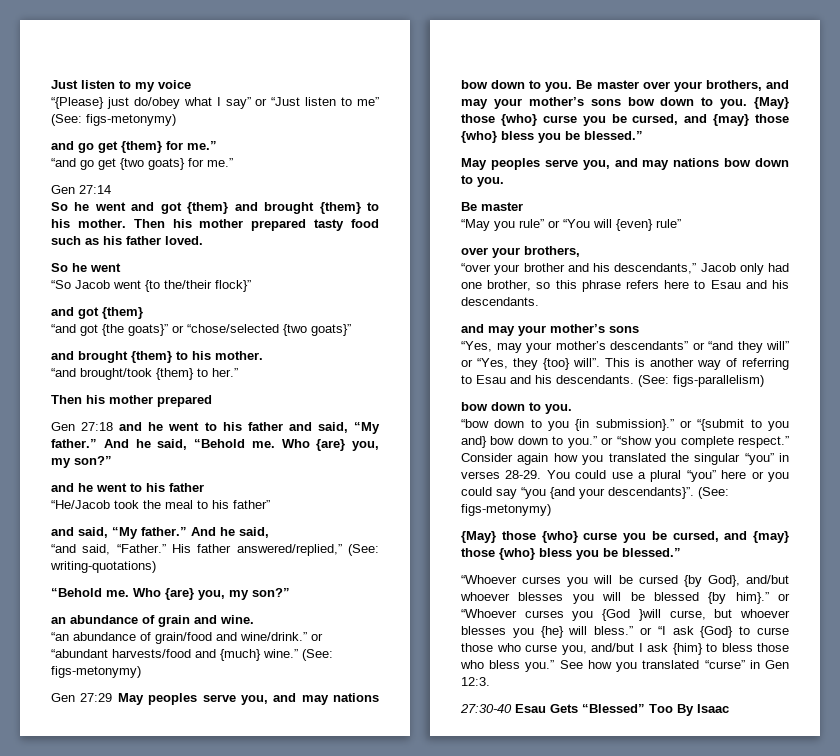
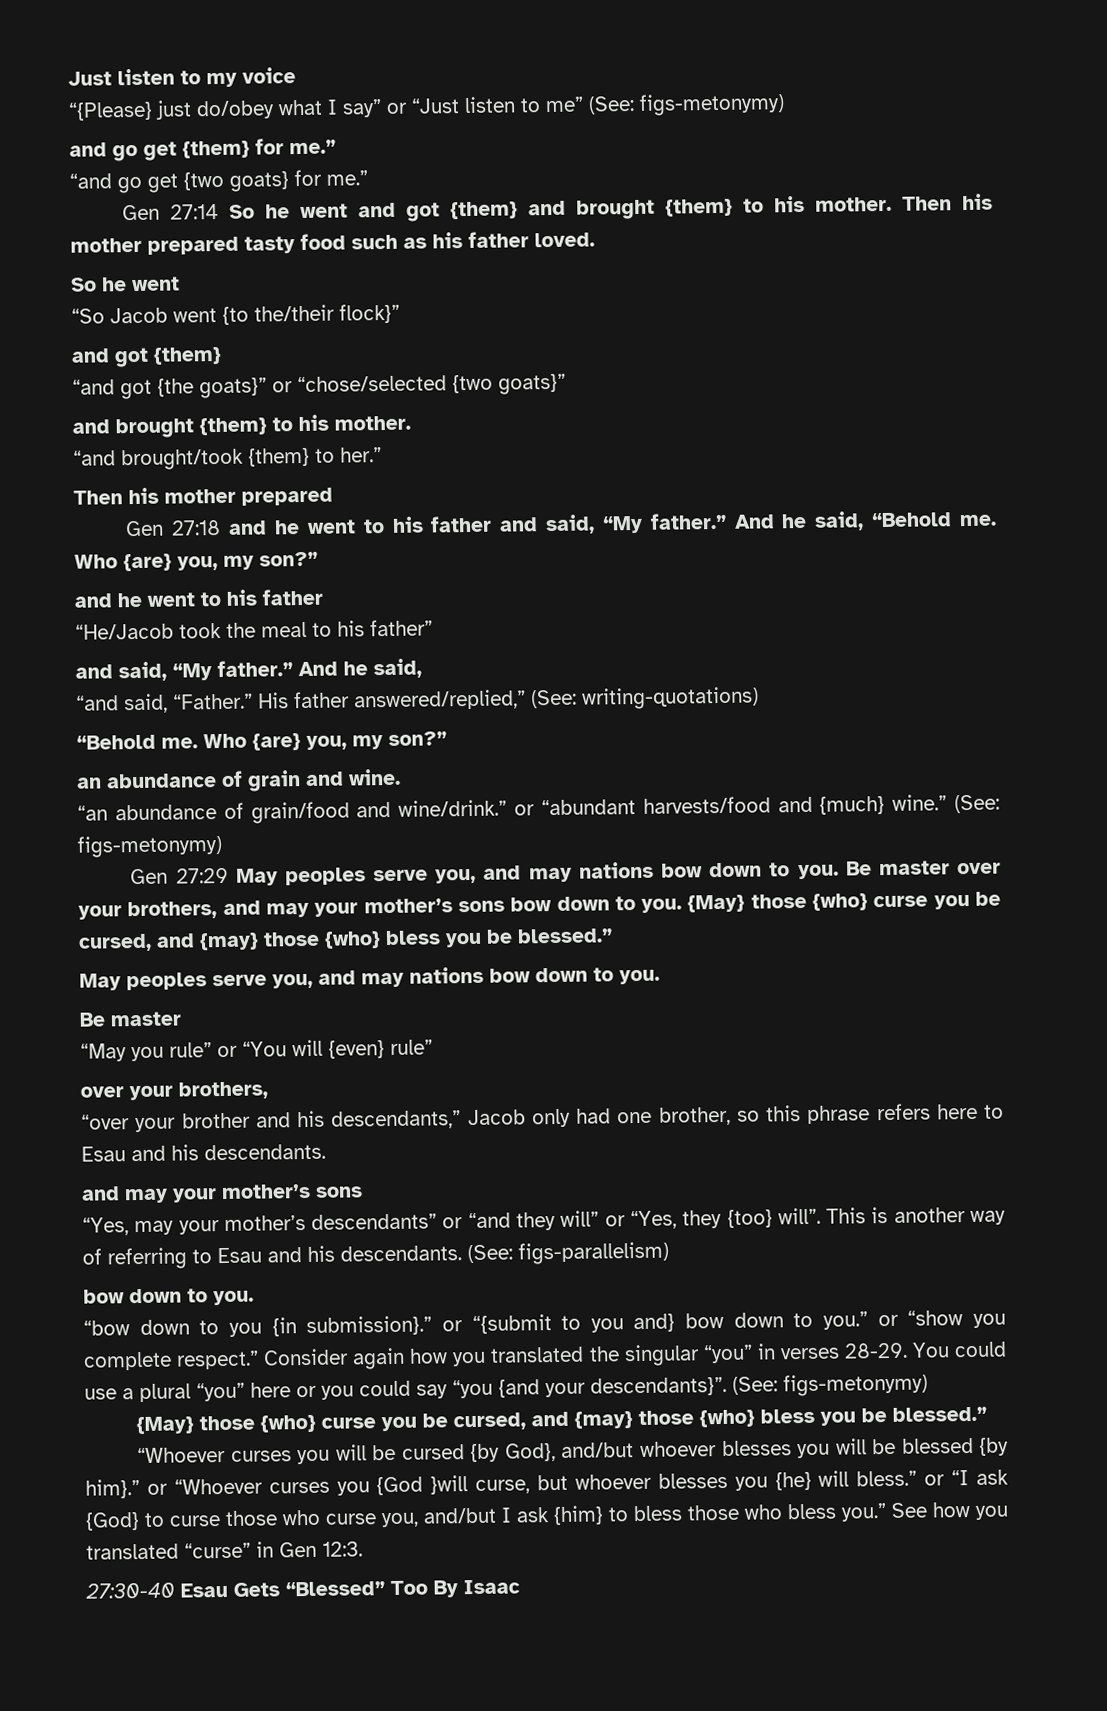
- Gen 27:14
- So he went and got {them} and brought {them} to his mother.
+ Gen 27:14 So he went and got {them} and brought {them} to his mother.

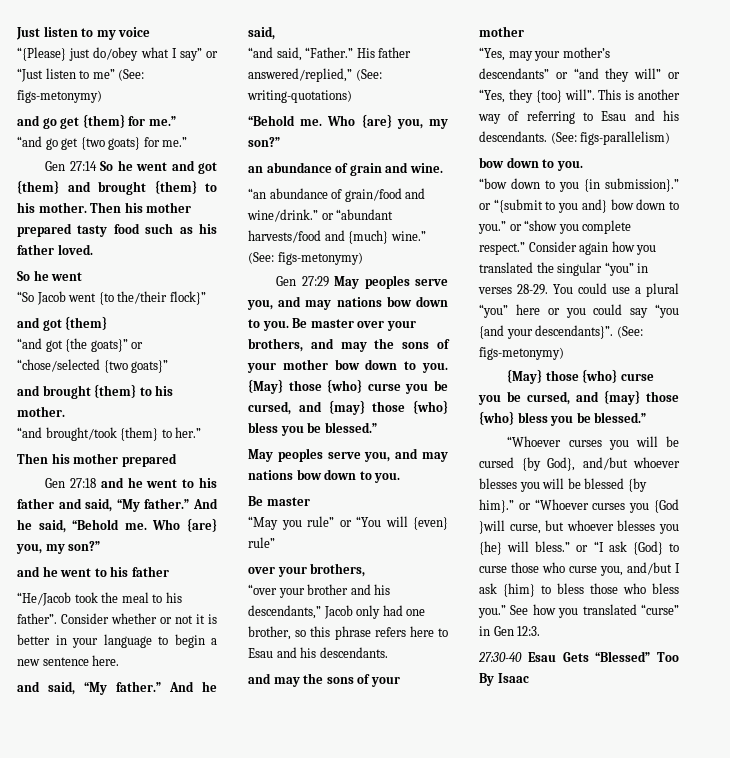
- “He/Jacob took the meal to his father”
+ “He/Jacob took the meal to his father”. Consider whether or not it is better in your language to begin a new sentence here.
- Be master over your brothers, and may your mother’s sons bow down to you.
+ Be master over your brothers, and may the sons of your mother bow down to you.
  “over your brother and his descendants,” Jacob only had one brother, so this phrase refers here to Esau and his descendants.
- and may your mother’s sons
+ and may the sons of your mother

